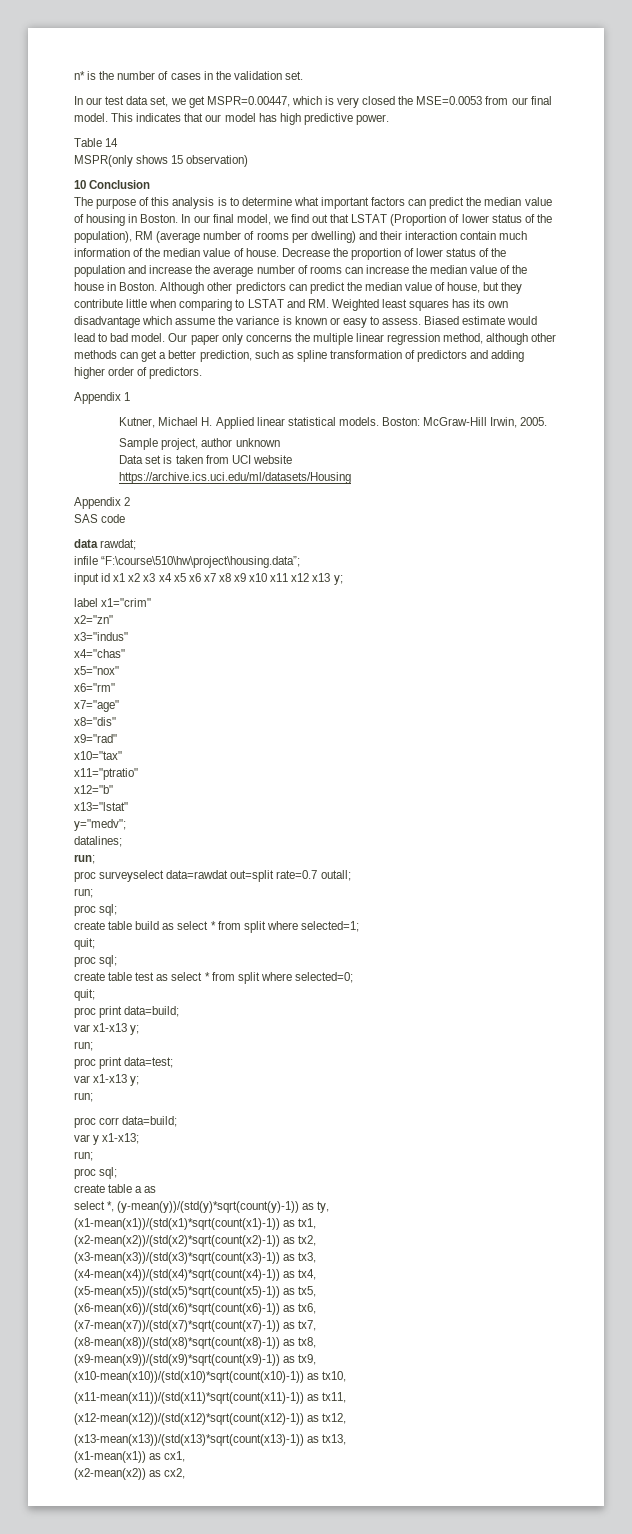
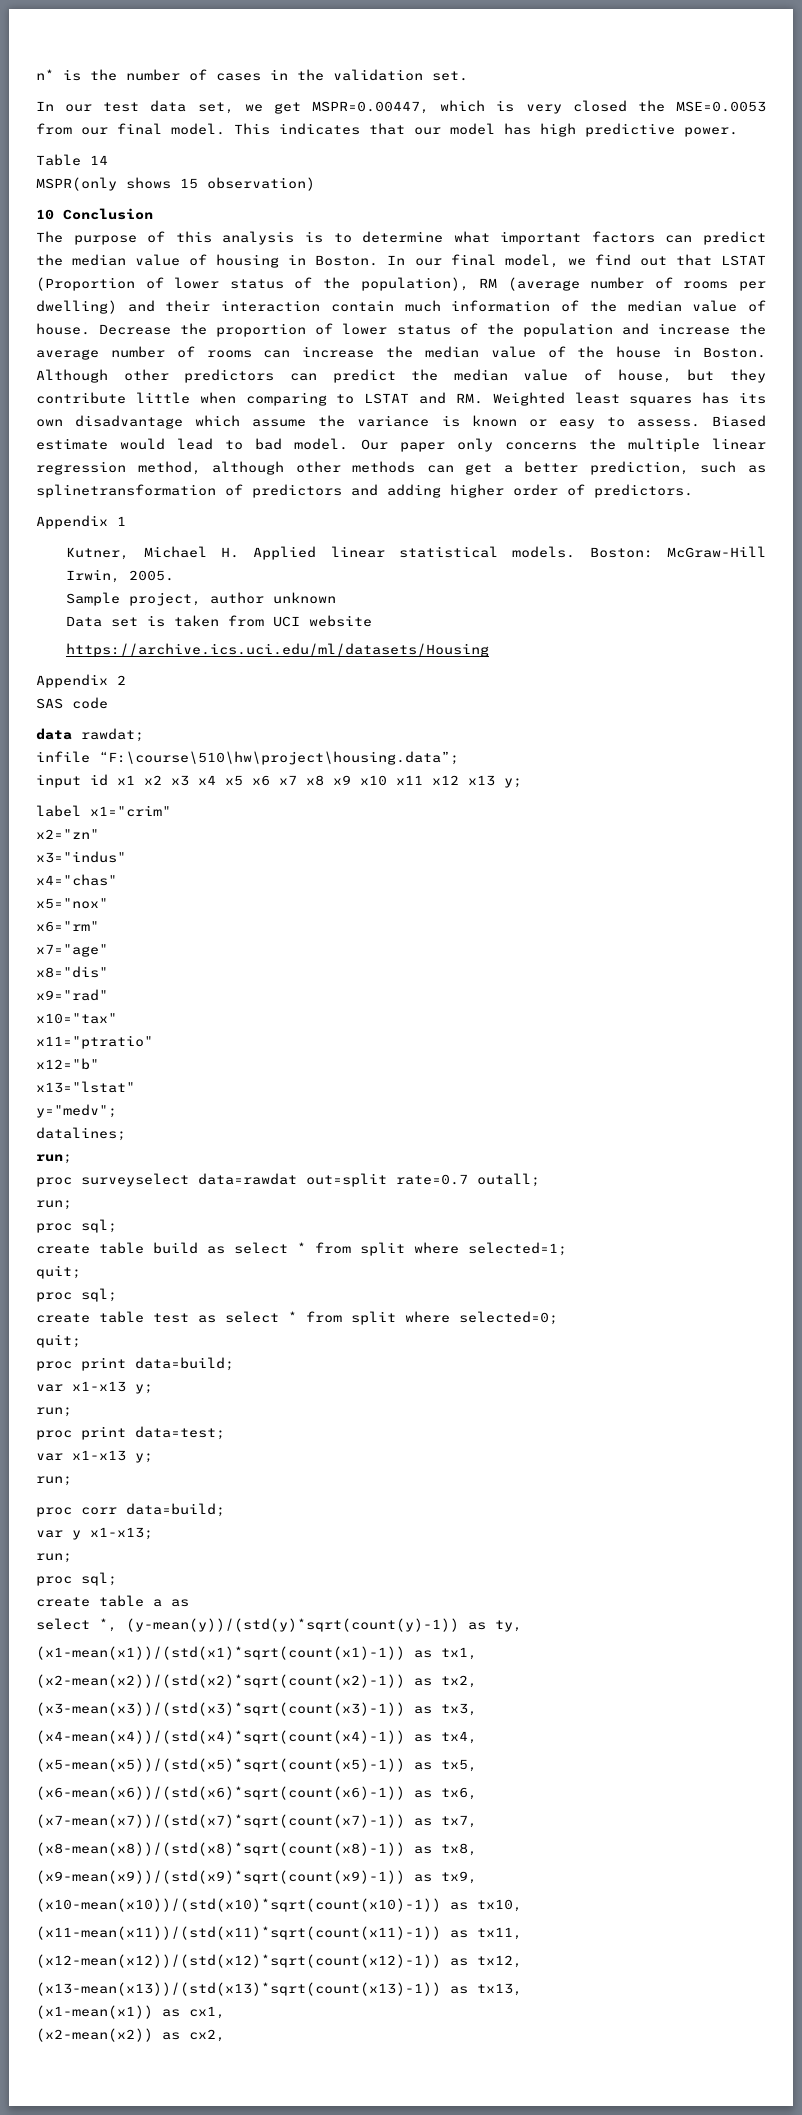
- Our paper only concerns the multiple linear regression method, although other methods can get a better prediction, such as spline transformation of predictors and adding higher order of predictors.
+ Our paper only concerns the multiple linear regression method, although other methods can get a better prediction, such as splinetransformation of predictors and adding higher order of predictors.

